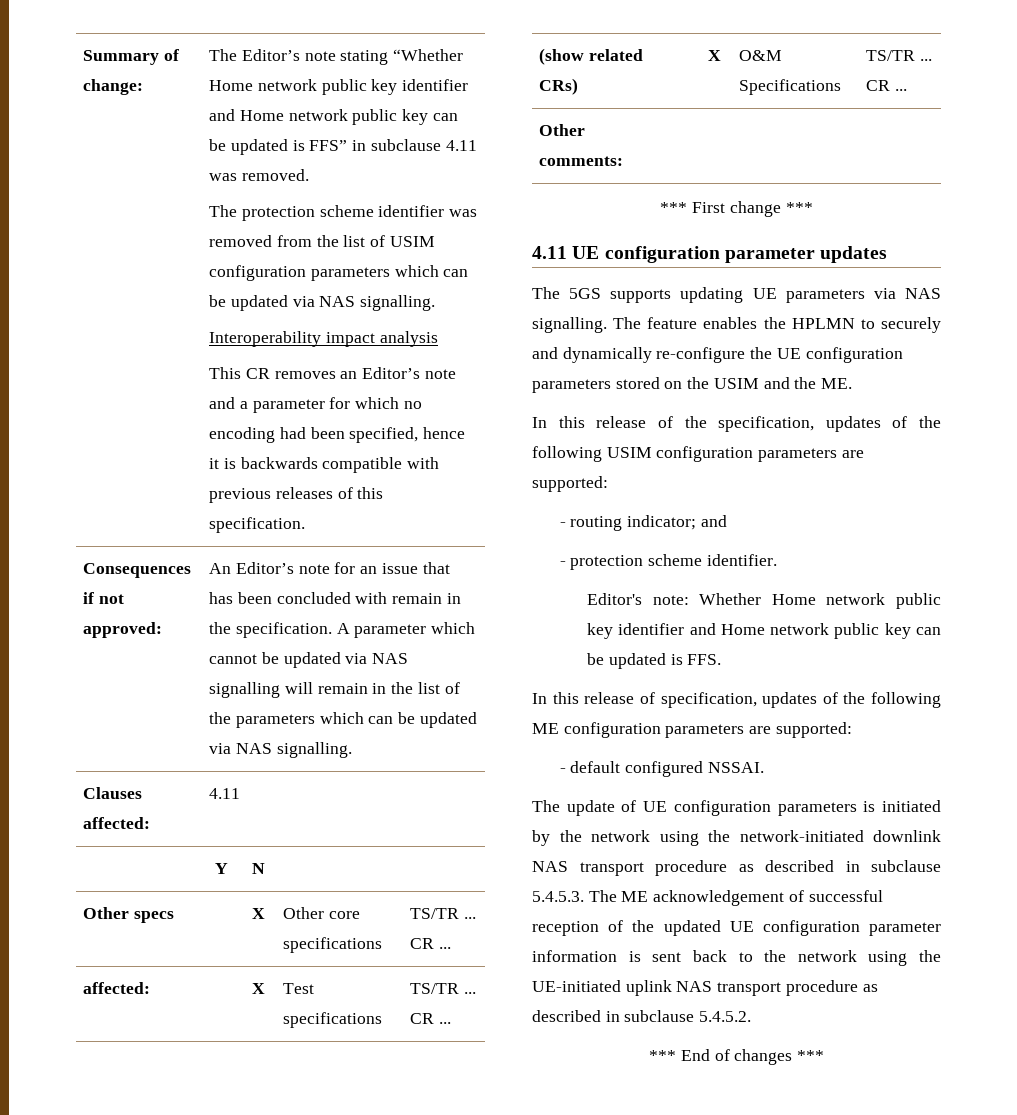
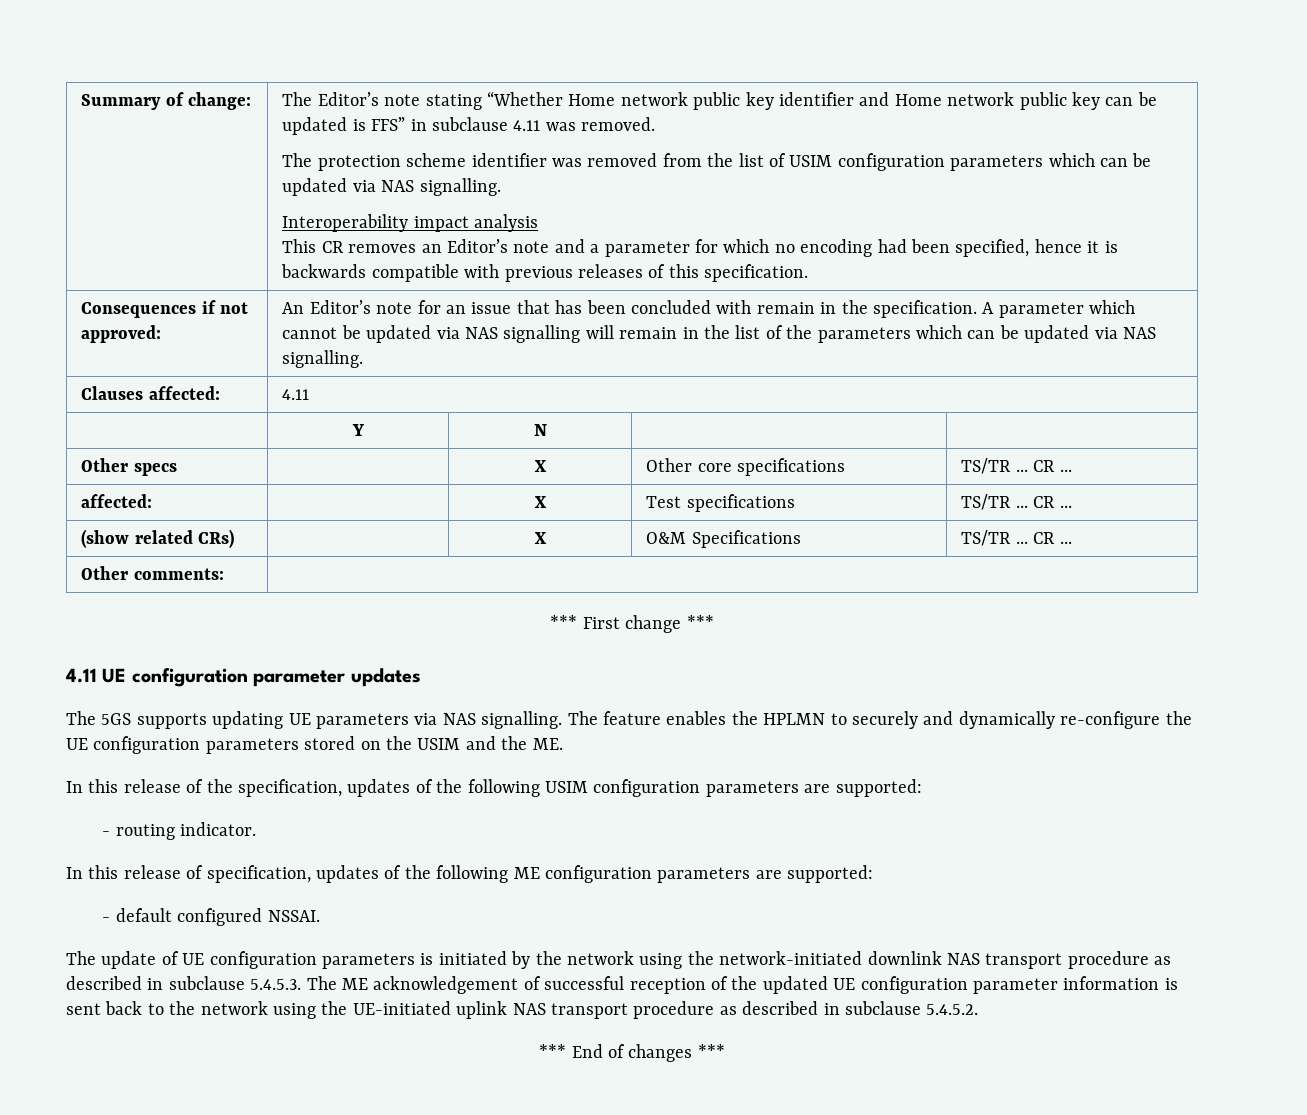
- - routing indicator; and
- - protection scheme identifier.
- Editor's note: Whether Home network public key identifier and Home network public key can be updated is FFS.
+ - routing indicator.

